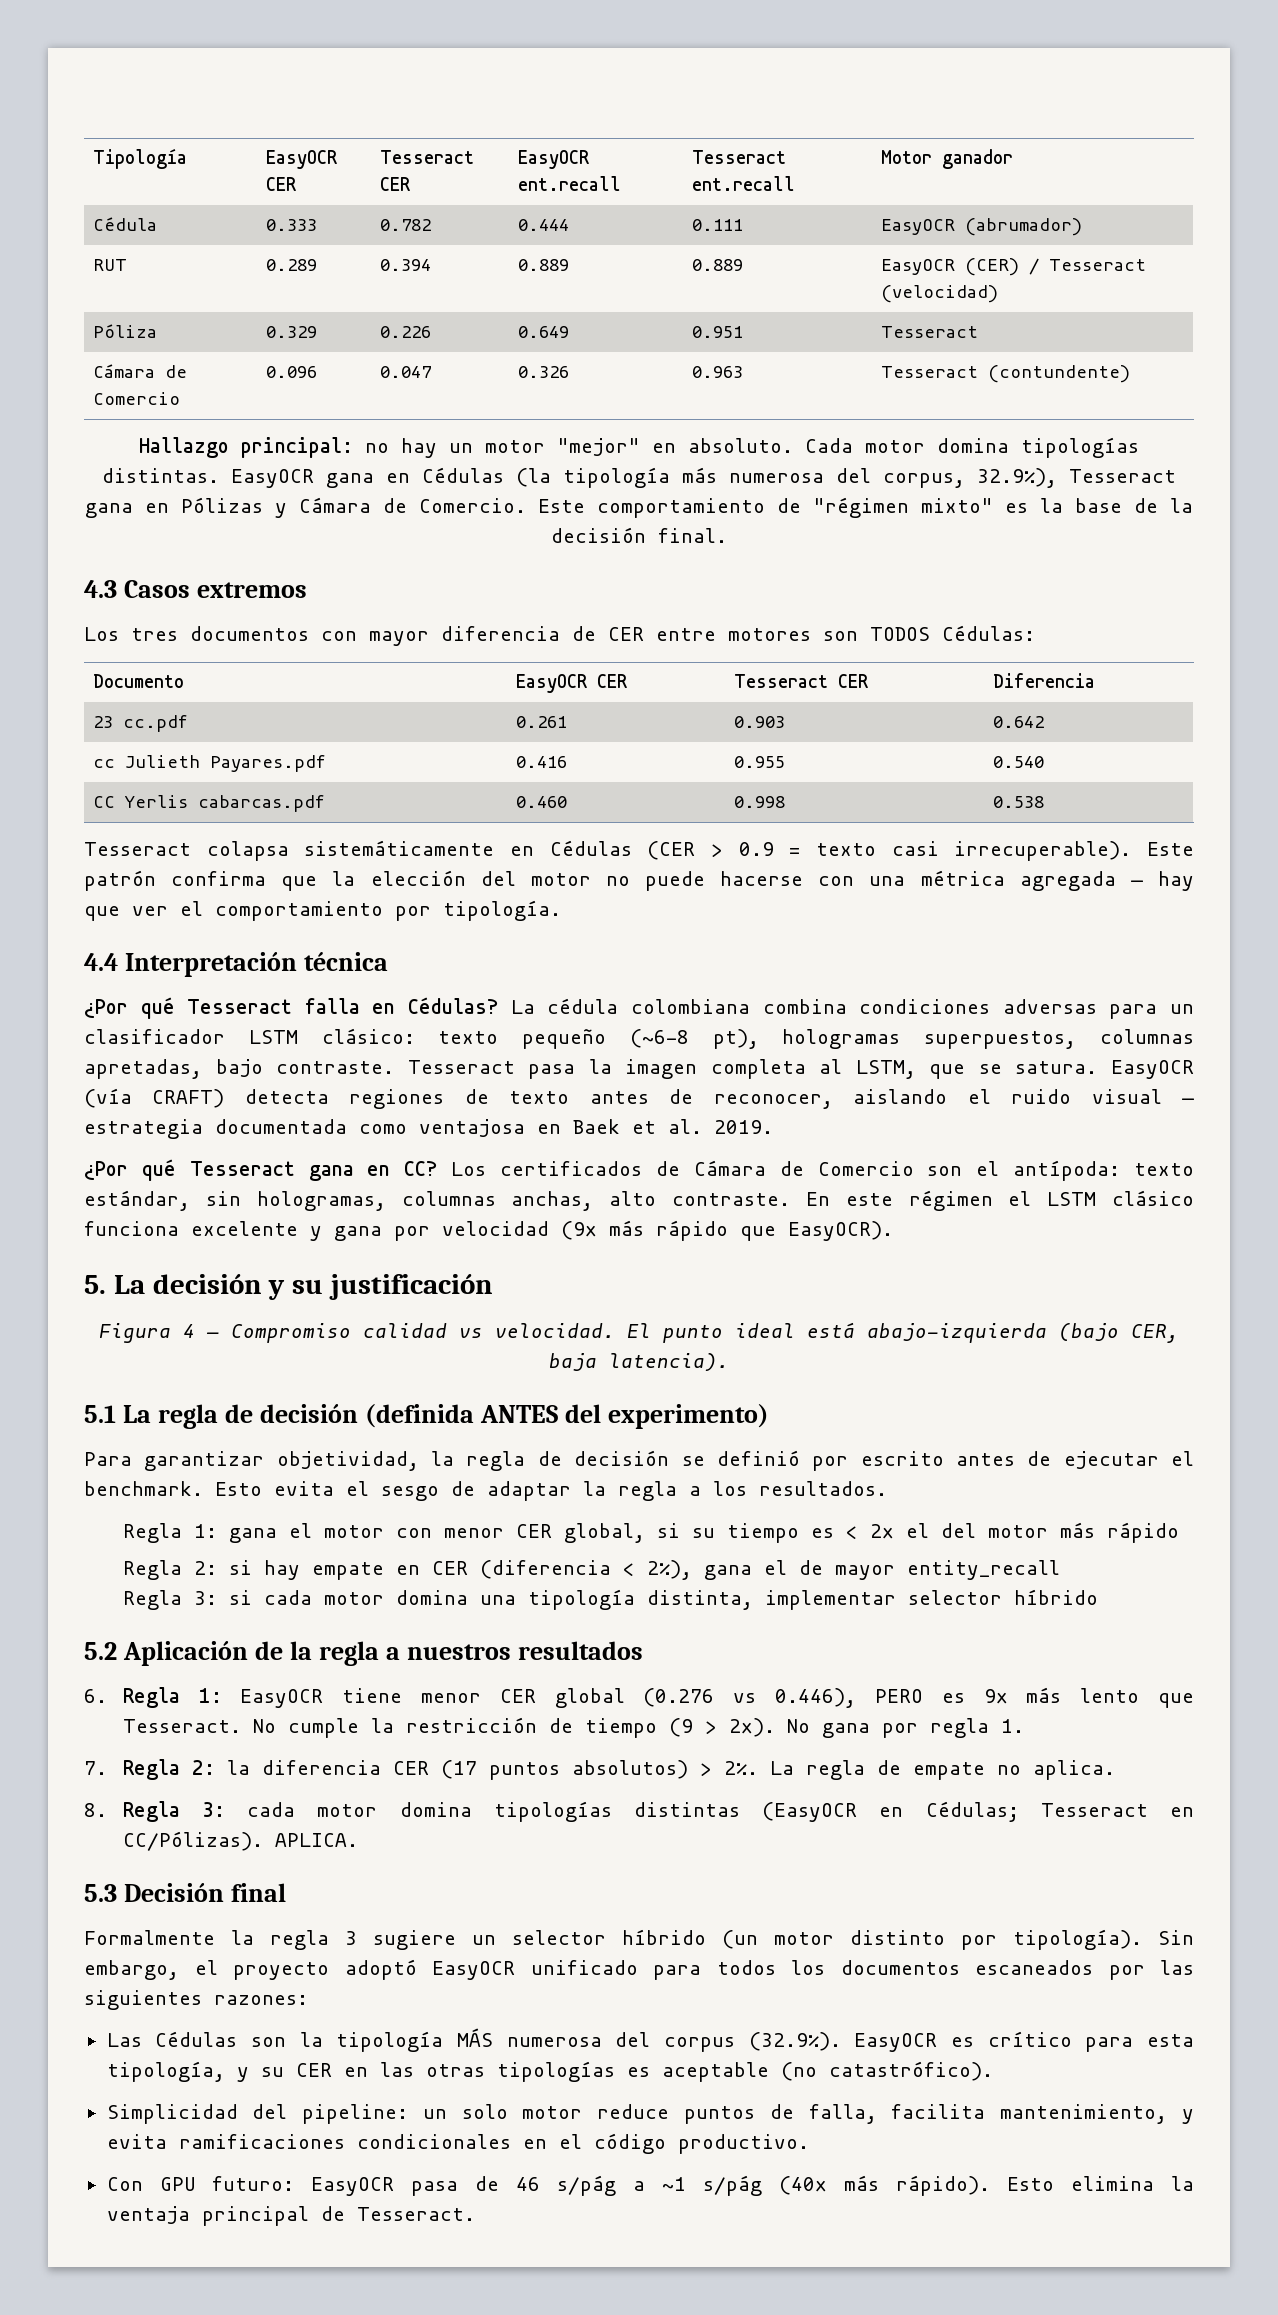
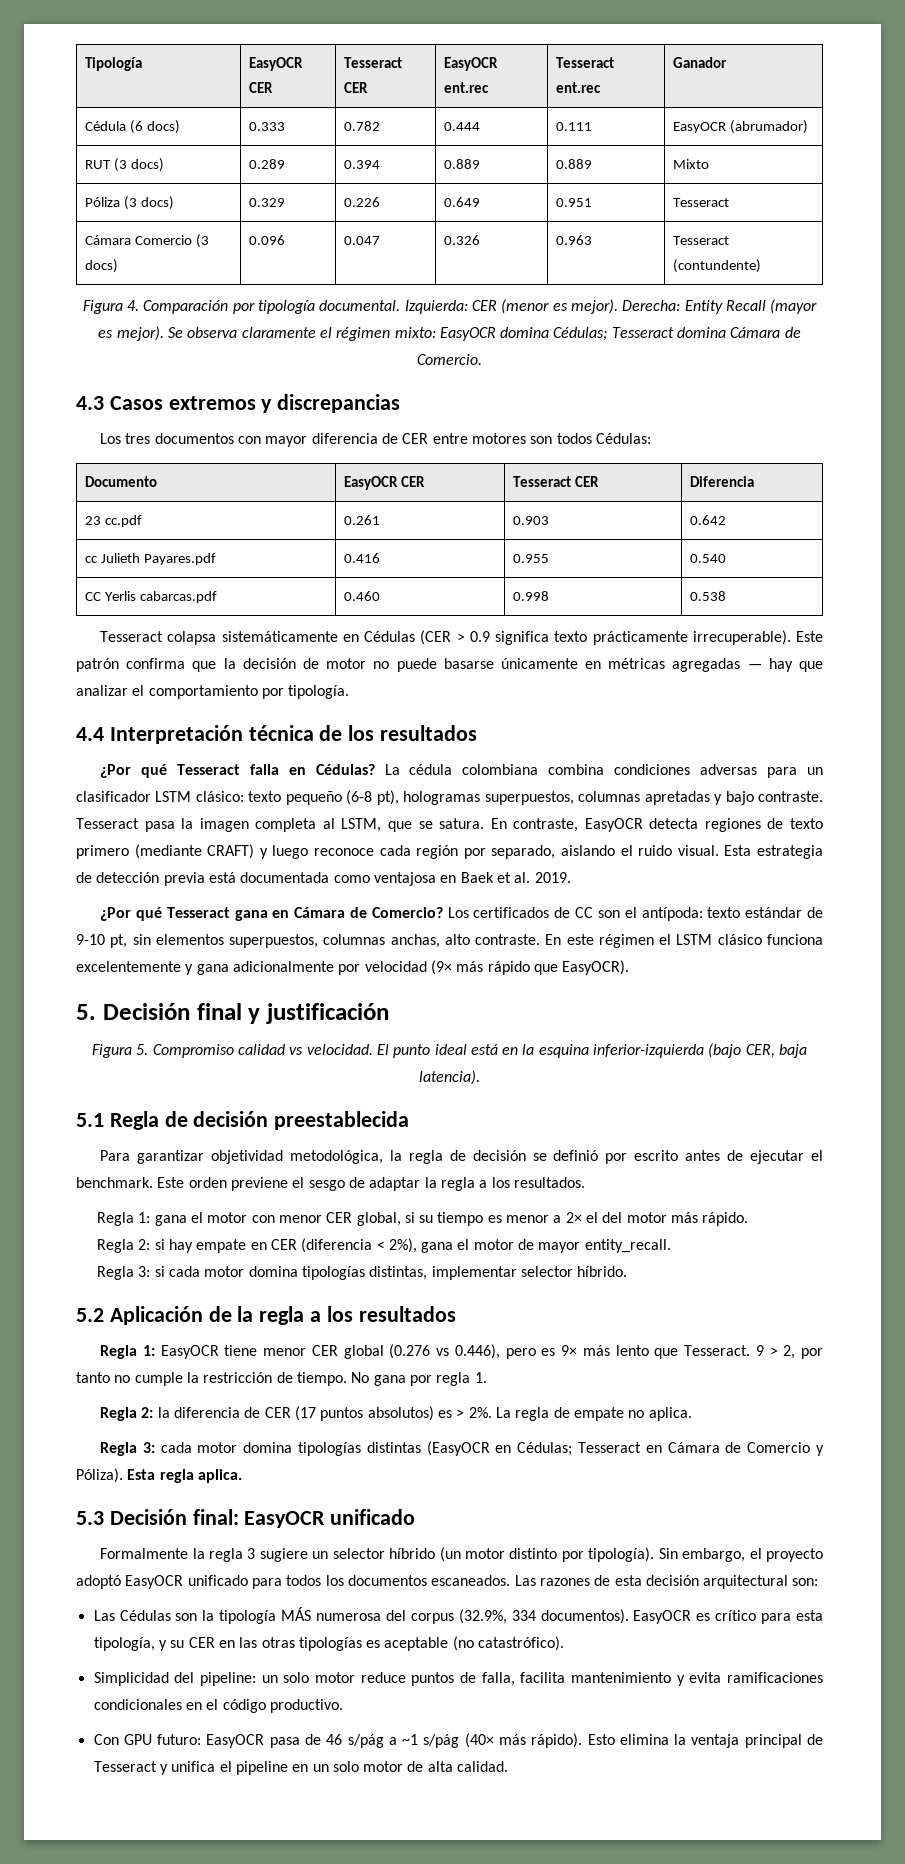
- Tipología | EasyOCR CER | Tesseract CER | EasyOCR ent.recall | Tesseract ent.recall | Motor ganador
+ Tipología | EasyOCR CER | Tesseract CER | EasyOCR ent.rec | Tesseract ent.rec | Ganador
- Cédula | 0.333 | 0.782 | 0.444 | 0.111 | EasyOCR (abrumador)
+ Cédula (6 docs) | 0.333 | 0.782 | 0.444 | 0.111 | EasyOCR (abrumador)
- RUT | 0.289 | 0.394 | 0.889 | 0.889 | EasyOCR (CER) / Tesseract (velocidad)
+ RUT (3 docs) | 0.289 | 0.394 | 0.889 | 0.889 | Mixto
- Póliza | 0.329 | 0.226 | 0.649 | 0.951 | Tesseract
+ Póliza (3 docs) | 0.329 | 0.226 | 0.649 | 0.951 | Tesseract
- Cámara de Comercio | 0.096 | 0.047 | 0.326 | 0.963 | Tesseract (contundente)
+ Cámara Comercio (3 docs) | 0.096 | 0.047 | 0.326 | 0.963 | Tesseract (contundente)
- Hallazgo principal: no hay un motor "mejor" en absoluto. Cada motor domina tipologías distintas. EasyOCR gana en Cédulas (la tipología más numerosa del corpus, 32.9%), Tesseract gana en Pólizas y Cámara de Comercio. Este comportamiento de "régimen mixto" es la base de la decisión final.
+ Figura 4. Comparación por tipología documental. Izquierda: CER (menor es mejor). Derecha: Entity Recall (mayor es mejor). Se observa claramente el régimen mixto: EasyOCR domina Cédulas; Tesseract domina Cámara de Comercio.
- 4.3 Casos extremos
+ 4.3 Casos extremos y discrepancias
- Los tres documentos con mayor diferencia de CER entre motores son TODOS Cédulas:
+ Los tres documentos con mayor diferencia de CER entre motores son todos Cédulas:
- Tesseract colapsa sistemáticamente en Cédulas (CER > 0.9 = texto casi irrecuperable).
+ Tesseract colapsa sistemáticamente en Cédulas (CER > 0.9 significa texto prácticamente irrecuperable).
- Este patrón confirma que la elección del motor no puede hacerse con una métrica agregada — hay que ver el comportamiento por tipología.
+ Este patrón confirma que la decisión de motor no puede basarse únicamente en métricas agregadas — hay que analizar el comportamiento por tipología.
- 4.4 Interpretación técnica
+ 4.4 Interpretación técnica de los resultados
- La cédula colombiana combina condiciones adversas para un clasificador LSTM clásico: texto pequeño (~6-8 pt), hologramas superpuestos, columnas apretadas, bajo contraste.
+ La cédula colombiana combina condiciones adversas para un clasificador LSTM clásico: texto pequeño (6-8 pt), hologramas superpuestos, columnas apretadas y bajo contraste.
- EasyOCR (vía CRAFT) detecta regiones de texto antes de reconocer, aislando el ruido visual — estrategia documentada como ventajosa en Baek et al. 2019.
+ En contraste, EasyOCR detecta regiones de texto primero (mediante CRAFT) y luego reconoce cada región por separado, aislando el ruido visual. Esta estrategia de detección previa está documentada como ventajosa en Baek et al. 2019.
- ¿Por qué Tesseract gana en CC? Los certificados de Cámara de Comercio son el antípoda: texto estándar, sin hologramas, columnas anchas, alto contraste.
+ ¿Por qué Tesseract gana en Cámara de Comercio? Los certificados de CC son el antípoda: texto estándar de 9-10 pt, sin elementos superpuestos, columnas anchas, alto contraste.
- En este régimen el LSTM clásico funciona excelente y gana por velocidad (9× más rápido que EasyOCR).
+ En este régimen el LSTM clásico funciona excelentemente y gana adicionalmente por velocidad (9× más rápido que EasyOCR).
- 5. La decisión y su justificación
+ 5. Decisión final y justificación
- Figura 4 — Compromiso calidad vs velocidad.
+ Figura 5. Compromiso calidad vs velocidad.
- El punto ideal está abajo-izquierda (bajo CER, baja latencia).
+ El punto ideal está en la esquina inferior-izquierda (bajo CER, baja latencia).
- 5.1 La regla de decisión (definida ANTES del experimento)
+ 5.1 Regla de decisión preestablecida
- Para garantizar objetividad, la regla de decisión se definió por escrito antes de ejecutar el benchmark.
+ Para garantizar objetividad metodológica, la regla de decisión se definió por escrito antes de ejecutar el benchmark.
- Esto evita el sesgo de adaptar la regla a los resultados.
+ Este orden previene el sesgo de adaptar la regla a los resultados.
- Regla 1: gana el motor con menor CER global, si su tiempo es < 2× el del motor más rápido
+ Regla 1: gana el motor con menor CER global, si su tiempo es menor a 2× el del motor más rápido.
- Regla 2: si hay empate en CER (diferencia < 2%), gana el de mayor entity_recall
+ Regla 2: si hay empate en CER (diferencia < 2%), gana el motor de mayor entity_recall.
- Regla 3: si cada motor domina una tipología distinta, implementar selector híbrido
+ Regla 3: si cada motor domina tipologías distintas, implementar selector híbrido.
- 5.2 Aplicación de la regla a nuestros resultados
- 6. Regla 1: EasyOCR tiene menor CER global (0.276 vs 0.446), PERO es 9× más lento que Tesseract.
+ 5.2 Aplicación de la regla a los resultados
+ Regla 1: EasyOCR tiene menor CER global (0.276 vs 0.446), pero es 9× más lento que Tesseract.
- No cumple la restricción de tiempo (9 > 2×).
+ 9 > 2, por tanto no cumple la restricción de tiempo.
- 7. Regla 2: la diferencia CER (17 puntos absolutos) > 2%.
+ Regla 2: la diferencia de CER (17 puntos absolutos) es > 2%.
- 8. Regla 3: cada motor domina tipologías distintas (EasyOCR en Cédulas; Tesseract en CC/Pólizas). APLICA.
+ Regla 3: cada motor domina tipologías distintas (EasyOCR en Cédulas; Tesseract en Cámara de Comercio y Póliza). Esta regla aplica.
- 5.3 Decisión final
+ 5.3 Decisión final: EasyOCR unificado
- Sin embargo, el proyecto adoptó EasyOCR unificado para todos los documentos escaneados por las siguientes razones:
+ Sin embargo, el proyecto adoptó EasyOCR unificado para todos los documentos escaneados. Las razones de esta decisión arquitectural son:
- Las Cédulas son la tipología MÁS numerosa del corpus (32.9%). EasyOCR es crítico para esta tipología, y su CER en las otras tipologías es aceptable (no catastrófico).
+ Las Cédulas son la tipología MÁS numerosa del corpus (32.9%, 334 documentos). EasyOCR es crítico para esta tipología, y su CER en las otras tipologías es aceptable (no catastrófico).
- Simplicidad del pipeline: un solo motor reduce puntos de falla, facilita mantenimiento, y evita ramificaciones condicionales en el código productivo.
+ Simplicidad del pipeline: un solo motor reduce puntos de falla, facilita mantenimiento y evita ramificaciones condicionales en el código productivo.
- Esto elimina la ventaja principal de Tesseract.
+ Esto elimina la ventaja principal de Tesseract y unifica el pipeline en un solo motor de alta calidad.

